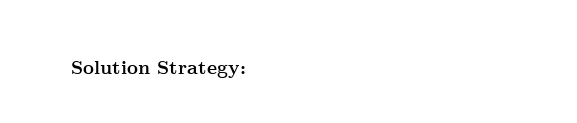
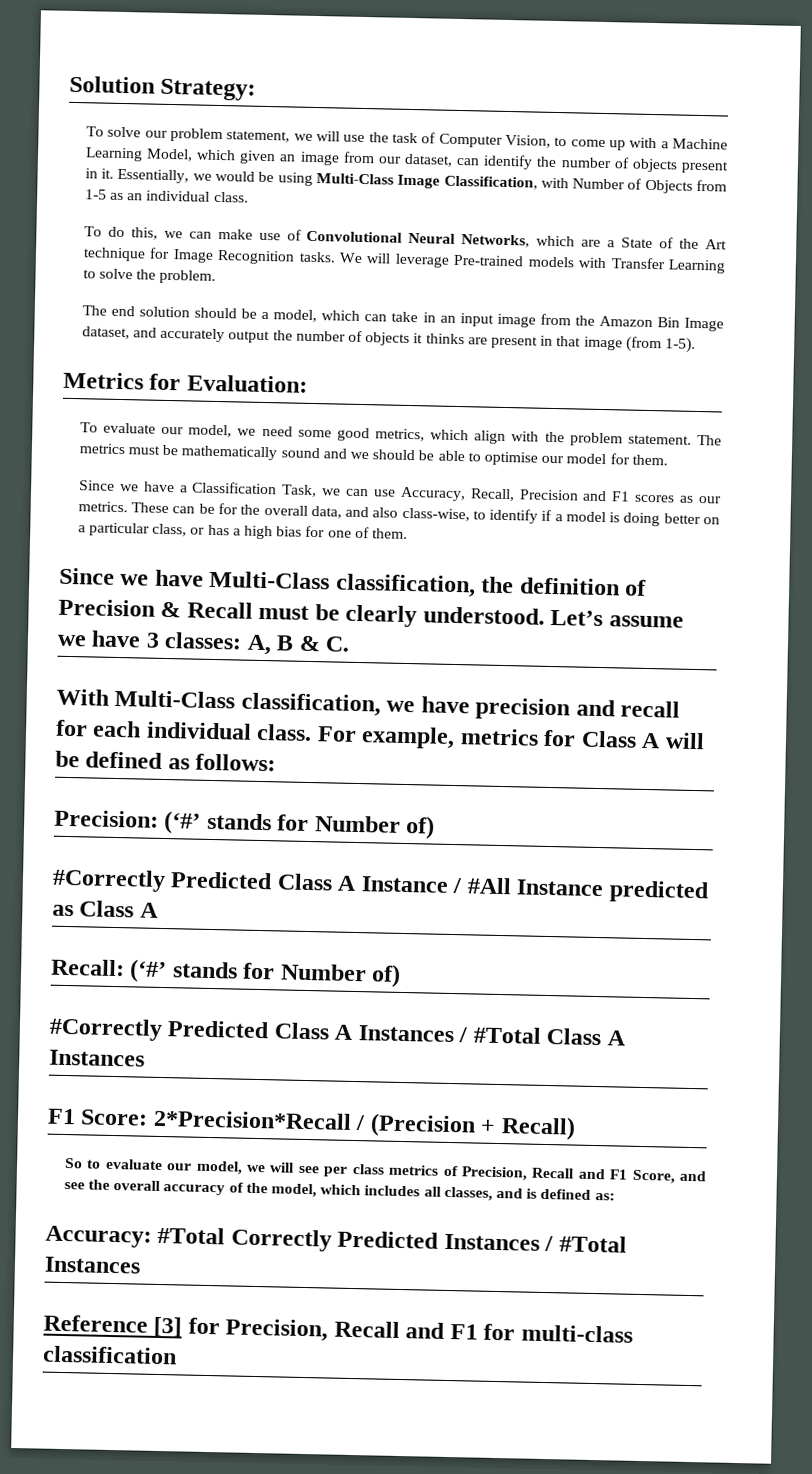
+ To solve our problem statement, we will use the task of Computer Vision, to come up with a Machine Learning Model, which given an image from our dataset, can identify the number of objects present in it. Essentially, we would be using Multi-Class Image Classification, with Number of Objects from 1-5 as an individual class.
+ To do this, we can make use of Convolutional Neural Networks, which are a State of the Art technique for Image Recognition tasks. We will leverage Pre-trained models with Transfer Learning to solve the problem.
+ The end solution should be a model, which can take in an input image from the Amazon Bin Image dataset, and accurately output the number of objects it thinks are present in that image (from 1-5).
+ Metrics for Evaluation:
+ To evaluate our model, we need some good metrics, which align with the problem statement. The metrics must be mathematically sound and we should be able to optimise our model for them.
+ Since we have a Classification Task, we can use Accuracy, Recall, Precision and F1 scores as our metrics. These can be for the overall data, and also class-wise, to identify if a model is doing better on a particular class, or has a high bias for one of them.
+ Since we have Multi-Class classification, the definition of Precision & Recall must be clearly understood. Let’s assume we have 3 classes: A, B & C.
+ With Multi-Class classification, we have precision and recall for each individual class. For example, metrics for Class A will be defined as follows:
+ Precision: (‘#’ stands for Number of)
+ #Correctly Predicted Class A Instance / #All Instance predicted as Class A
+ Recall: (‘#’ stands for Number of)
+ #Correctly Predicted Class A Instances / #Total Class A Instances
+ F1 Score: 2*Precision*Recall / (Precision + Recall)
+ So to evaluate our model, we will see per class metrics of Precision, Recall and F1 Score, and see the overall accuracy of the model, which includes all classes, and is defined as:
+ Accuracy: #Total Correctly Predicted Instances / #Total Instances
+ Reference [3] for Precision, Recall and F1 for multi-class classification

